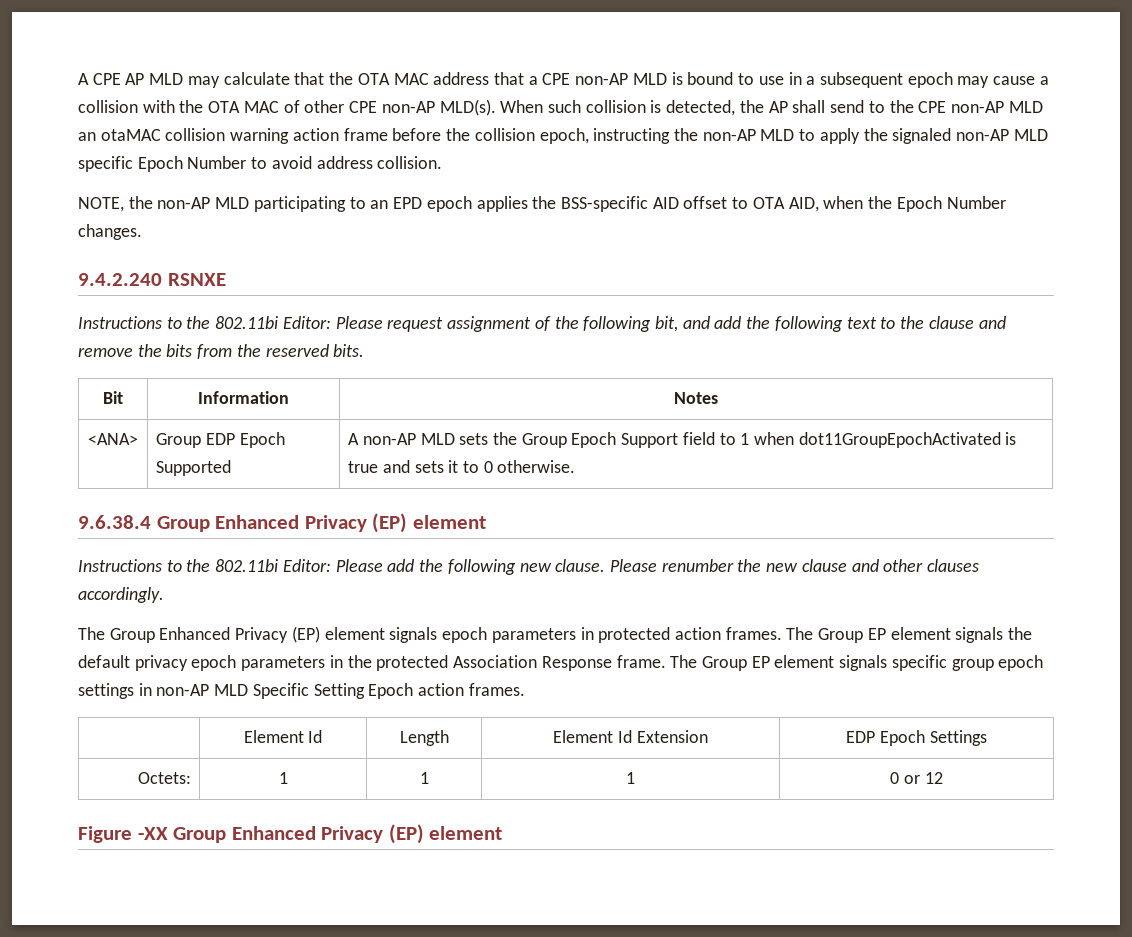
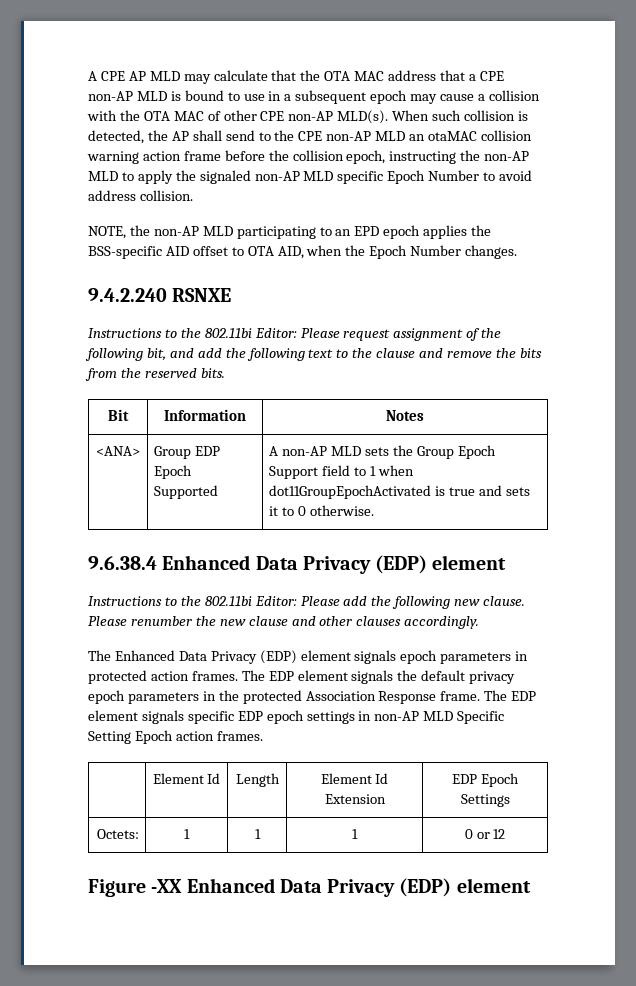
- 9.6.38.4 Group Enhanced Privacy (EP) element
+ 9.6.38.4 Enhanced Data Privacy (EDP) element
- The Group Enhanced Privacy (EP) element signals epoch parameters in protected action frames.
+ The Enhanced Data Privacy (EDP) element signals epoch parameters in protected action frames.
- The Group EP element signals the default privacy epoch parameters in the protected Association Response frame.
+ The EDP element signals the default privacy epoch parameters in the protected Association Response frame.
- The Group EP element signals specific group epoch settings in non-AP MLD Specific Setting Epoch action frames.
+ The EDP element signals specific EDP epoch settings in non-AP MLD Specific Setting Epoch action frames.
- Figure -XX Group Enhanced Privacy (EP) element
+ Figure -XX Enhanced Data Privacy (EDP) element

